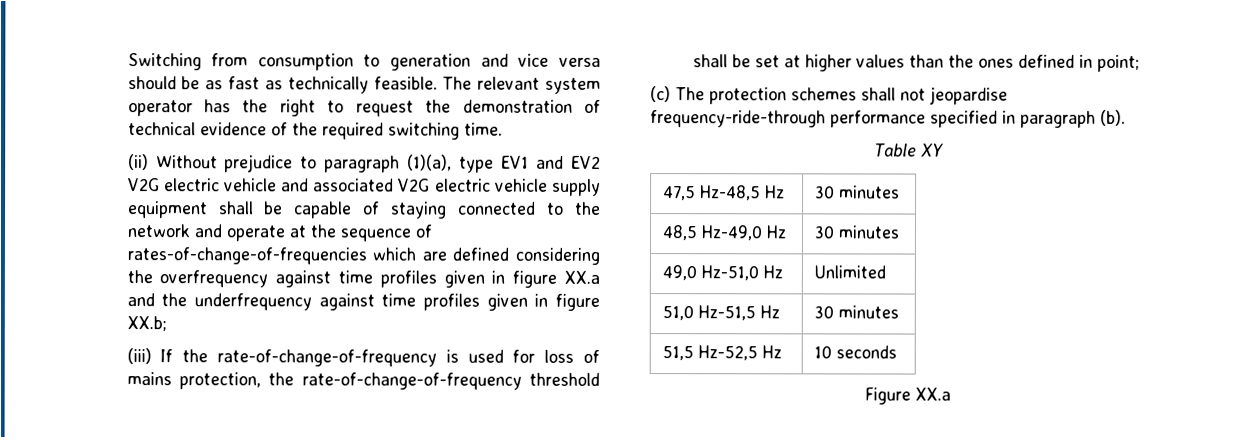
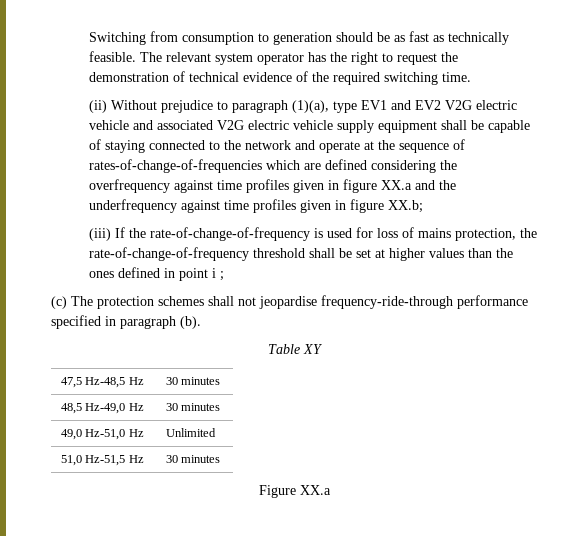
- Switching from consumption to generation and vice versa should be as fast as technically feasible.
+ Switching from consumption to generation should be as fast as technically feasible.
- (iii) If the rate-of-change-of-frequency is used for loss of mains protection, the rate-of-change-of-frequency threshold shall be set at higher values than the ones defined in point;
+ (iii) If the rate-of-change-of-frequency is used for loss of mains protection, the rate-of-change-of-frequency threshold shall be set at higher values than the ones defined in point i ;
- 51,5 Hz-52,5 Hz | 10 seconds

